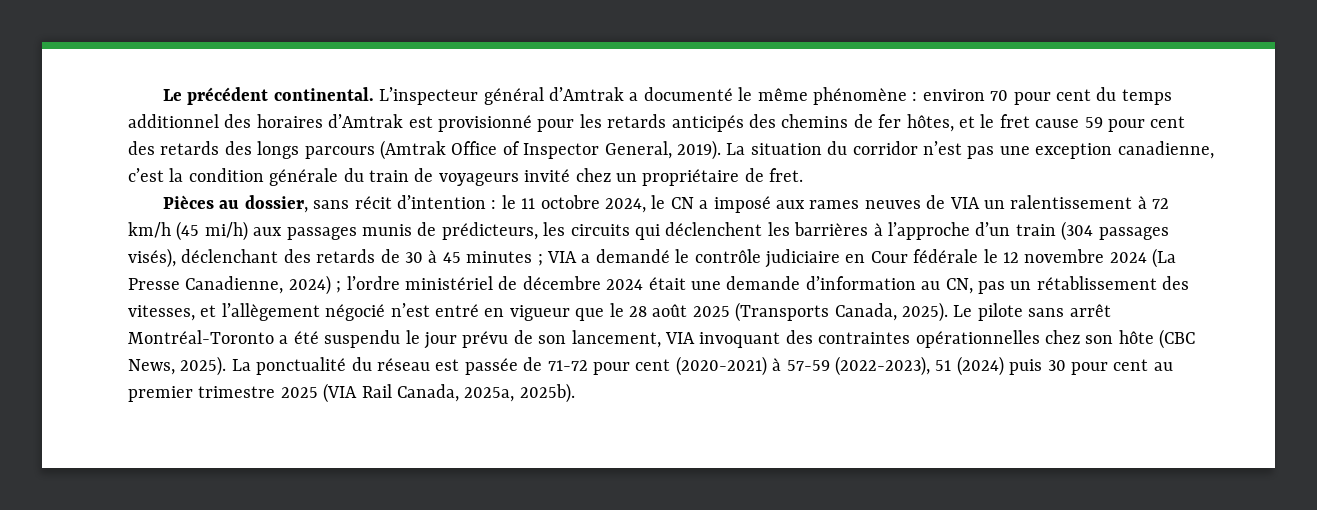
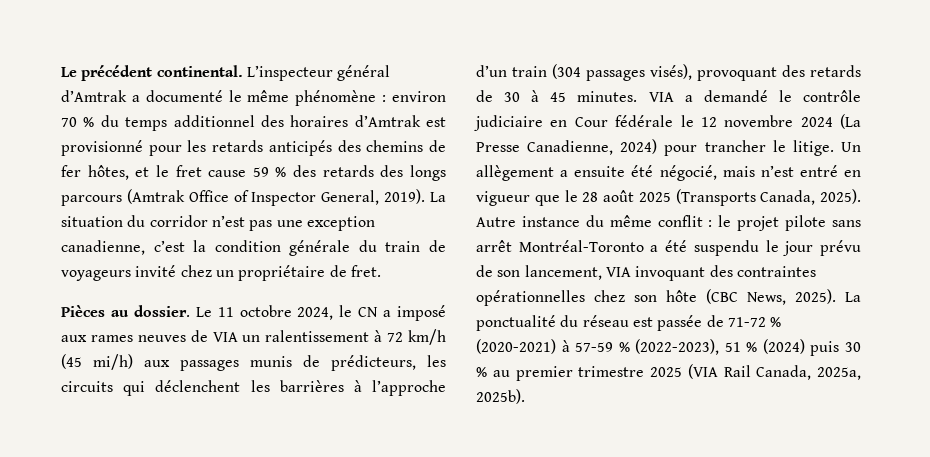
- L’inspecteur général d’Amtrak a documenté le même phénomène : environ 70 pour cent du temps additionnel des horaires d’Amtrak est provisionné pour les retards anticipés des chemins de fer hôtes, et le fret cause 59 pour cent des retards des longs parcours (Amtrak Office of Inspector General, 2019).
+ L’inspecteur général d’Amtrak a documenté le même phénomène : environ 70 % du temps additionnel des horaires d’Amtrak est provisionné pour les retards anticipés des chemins de fer hôtes, et le fret cause 59 % des retards des longs parcours (Amtrak Office of Inspector General, 2019).
- Pièces au dossier, sans récit d’intention : le 11 octobre 2024, le CN a imposé aux rames neuves de VIA un ralentissement à 72 km/h (45 mi/h) aux passages munis de prédicteurs, les circuits qui déclenchent les barrières à l’approche d’un train (304 passages visés), déclenchant des retards de 30 à 45 minutes ;
+ Pièces au dossier. Le 11 octobre 2024, le CN a imposé aux rames neuves de VIA un ralentissement à 72 km/h (45 mi/h) aux passages munis de prédicteurs, les circuits qui déclenchent les barrières à l’approche d’un train (304 passages visés), provoquant des retards de 30 à 45 minutes.
- VIA a demandé le contrôle judiciaire en Cour fédérale le 12 novembre 2024 (La Presse Canadienne, 2024) ; l’ordre ministériel de décembre 2024 était une demande d’information au CN, pas un rétablissement des vitesses, et l’allègement négocié n’est entré en vigueur que le 28 août 2025 (Transports Canada, 2025).
+ VIA a demandé le contrôle judiciaire en Cour fédérale le 12 novembre 2024 (La Presse Canadienne, 2024) pour trancher le litige. Un allègement a ensuite été négocié, mais n’est entré en vigueur que le 28 août 2025 (Transports Canada, 2025).
- Le pilote sans arrêt Montréal-Toronto a été suspendu le jour prévu de son lancement, VIA invoquant des contraintes opérationnelles chez son hôte (CBC News, 2025).
+ Autre instance du même conflit : le projet pilote sans arrêt Montréal-Toronto a été suspendu le jour prévu de son lancement, VIA invoquant des contraintes opérationnelles chez son hôte (CBC News, 2025).
- La ponctualité du réseau est passée de 71-72 pour cent (2020-2021) à 57-59 (2022-2023), 51 (2024) puis 30 pour cent au premier trimestre 2025 (VIA Rail Canada, 2025a, 2025b).
+ La ponctualité du réseau est passée de 71-72 % (2020-2021) à 57-59 % (2022-2023), 51 % (2024) puis 30 % au premier trimestre 2025 (VIA Rail Canada, 2025a, 2025b).

